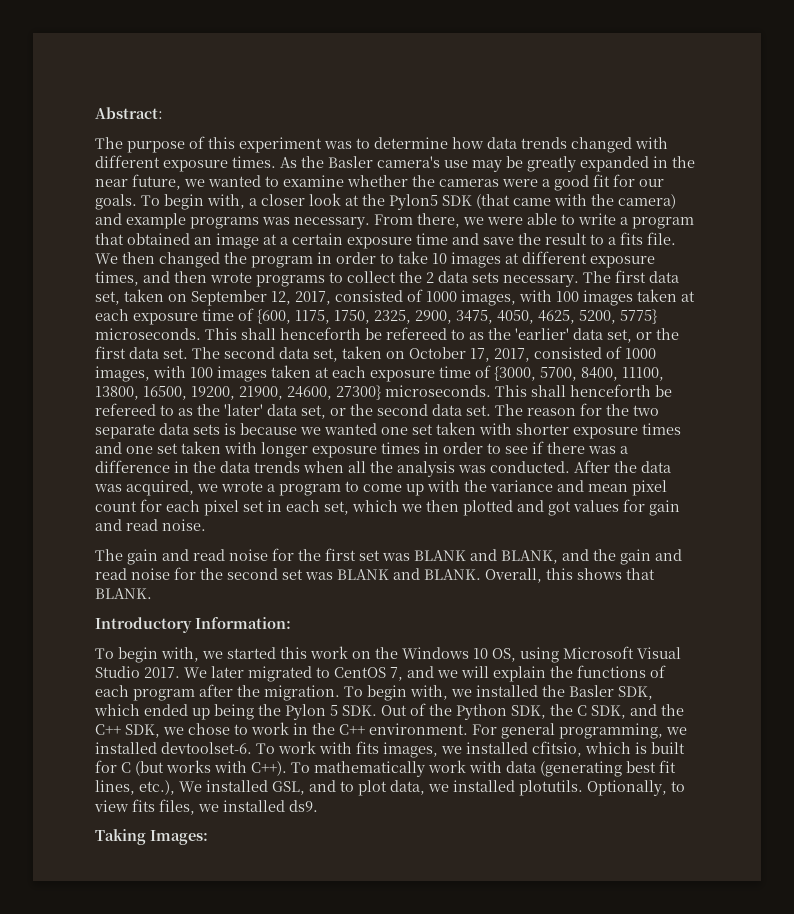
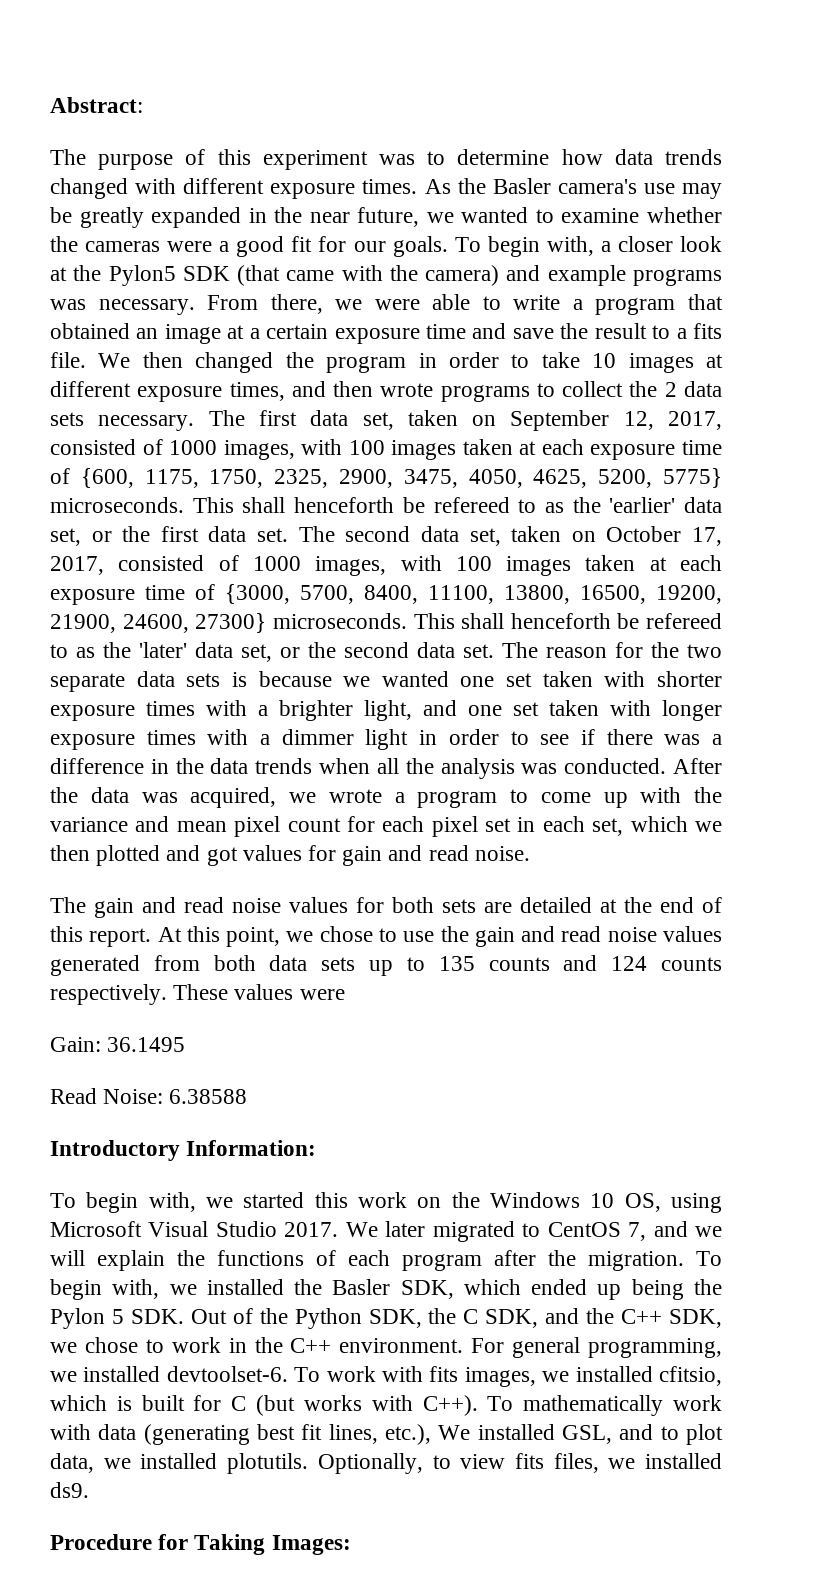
- The reason for the two separate data sets is because we wanted one set taken with shorter exposure times and one set taken with longer exposure times in order to see if there was a difference in the data trends when all the analysis was conducted.
+ The reason for the two separate data sets is because we wanted one set taken with shorter exposure times with a brighter light, and one set taken with longer exposure times with a dimmer light in order to see if there was a difference in the data trends when all the analysis was conducted.
- The gain and read noise for the first set was BLANK and BLANK, and the gain and read noise for the second set was BLANK and BLANK. Overall, this shows that BLANK.
+ The gain and read noise values for both sets are detailed at the end of this report. At this point, we chose to use the gain and read noise values generated from both data sets up to 135 counts and 124 counts respectively. These values were
+ Gain: 36.1495
+ Read Noise: 6.38588
- Taking Images:
+ Procedure for Taking Images:

